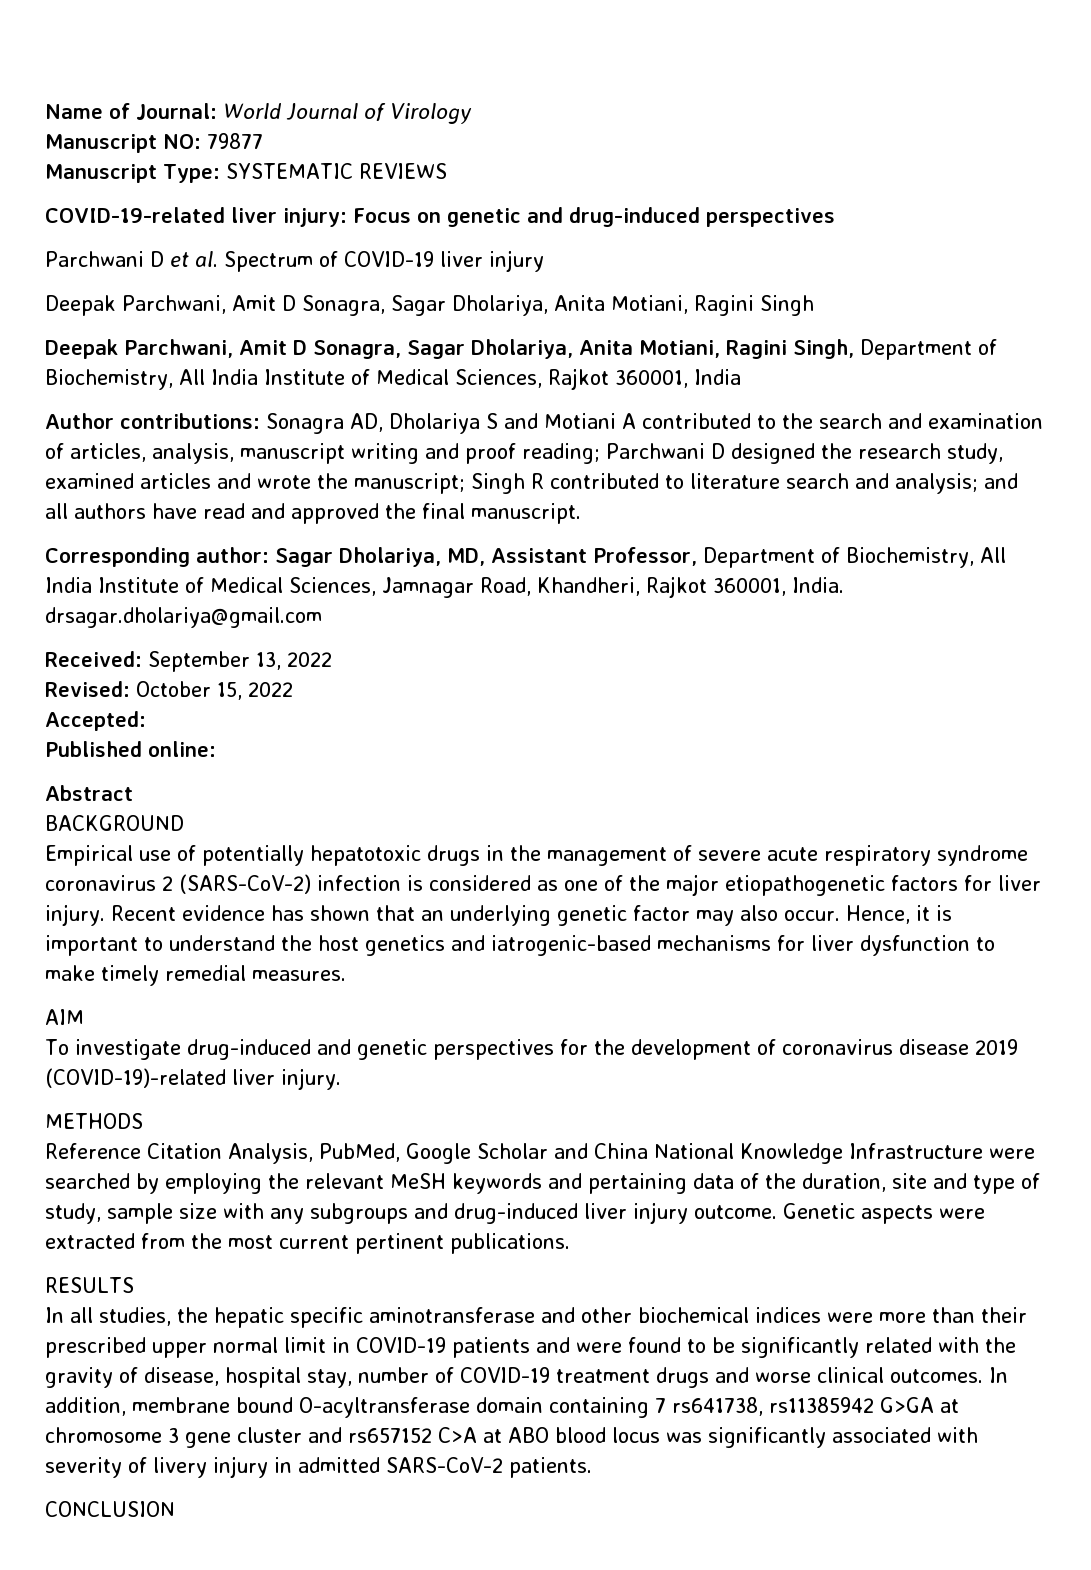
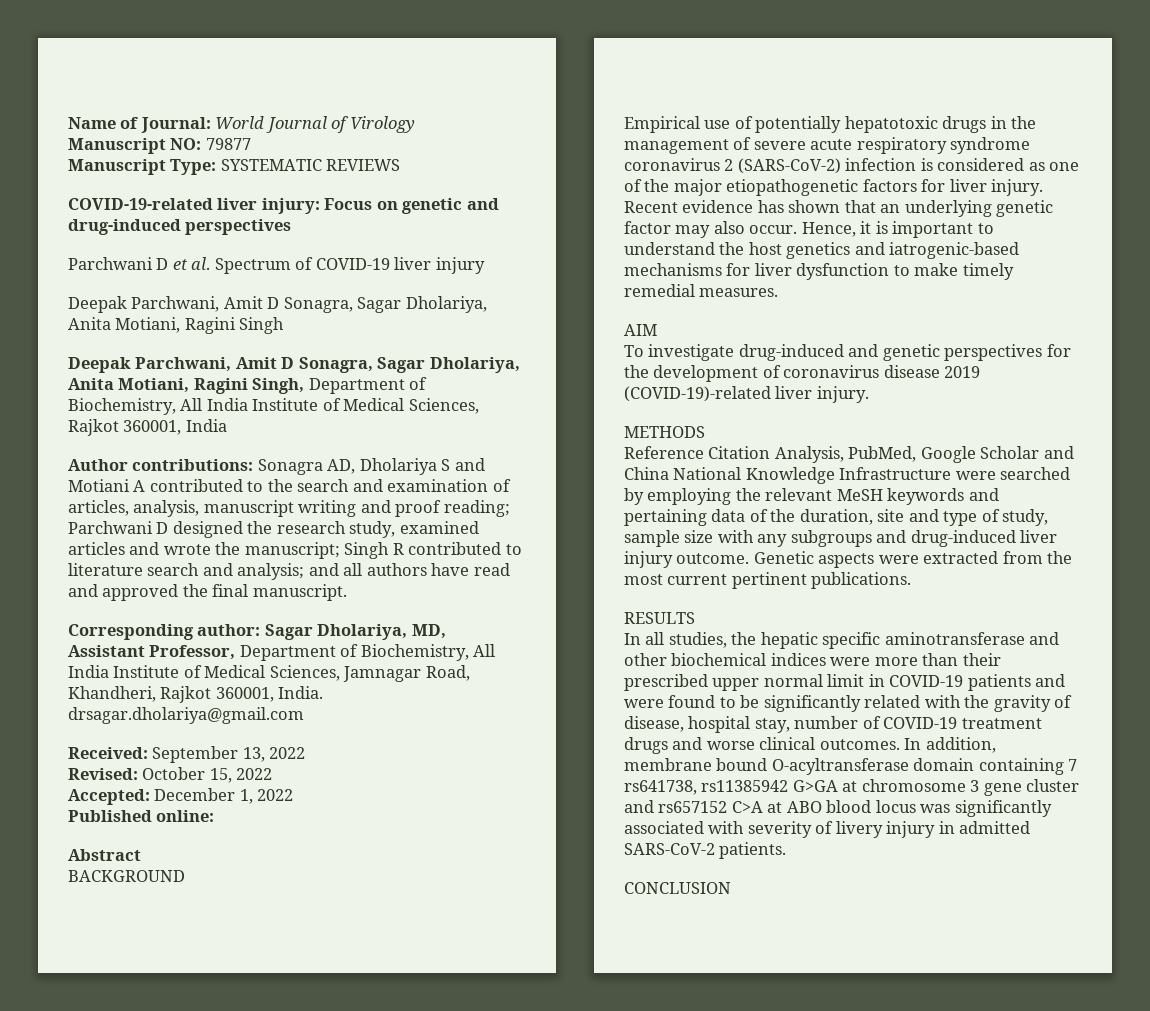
- Accepted:
+ Accepted: December 1, 2022

